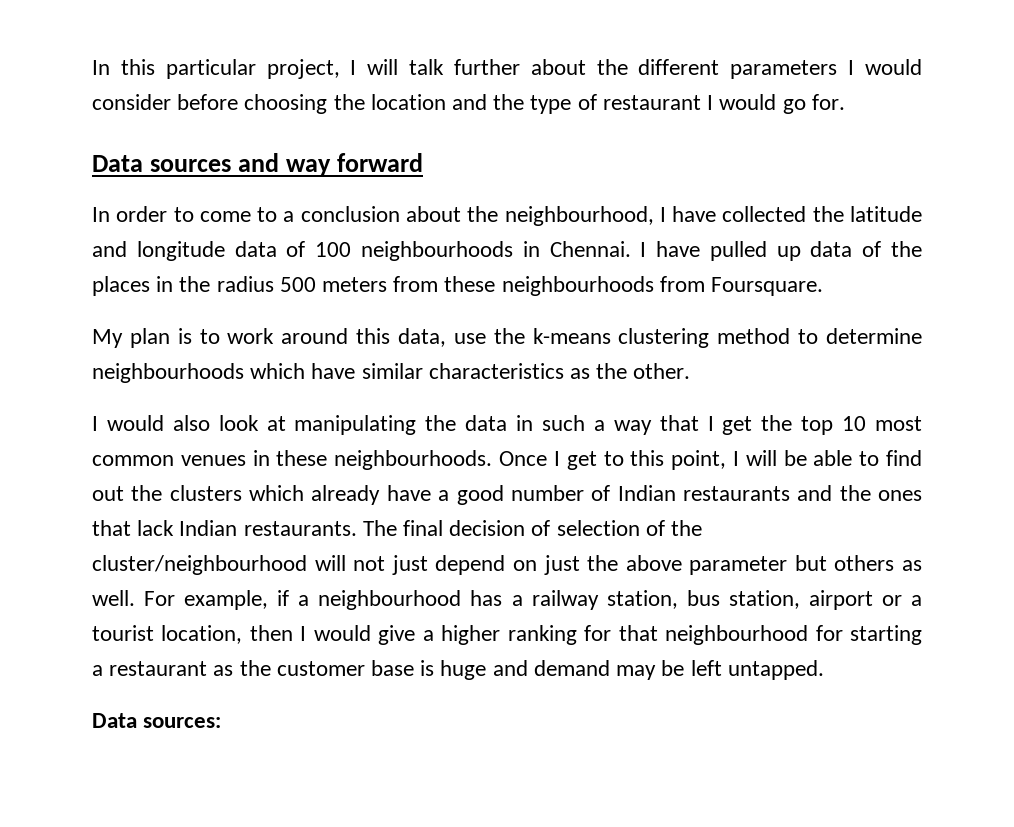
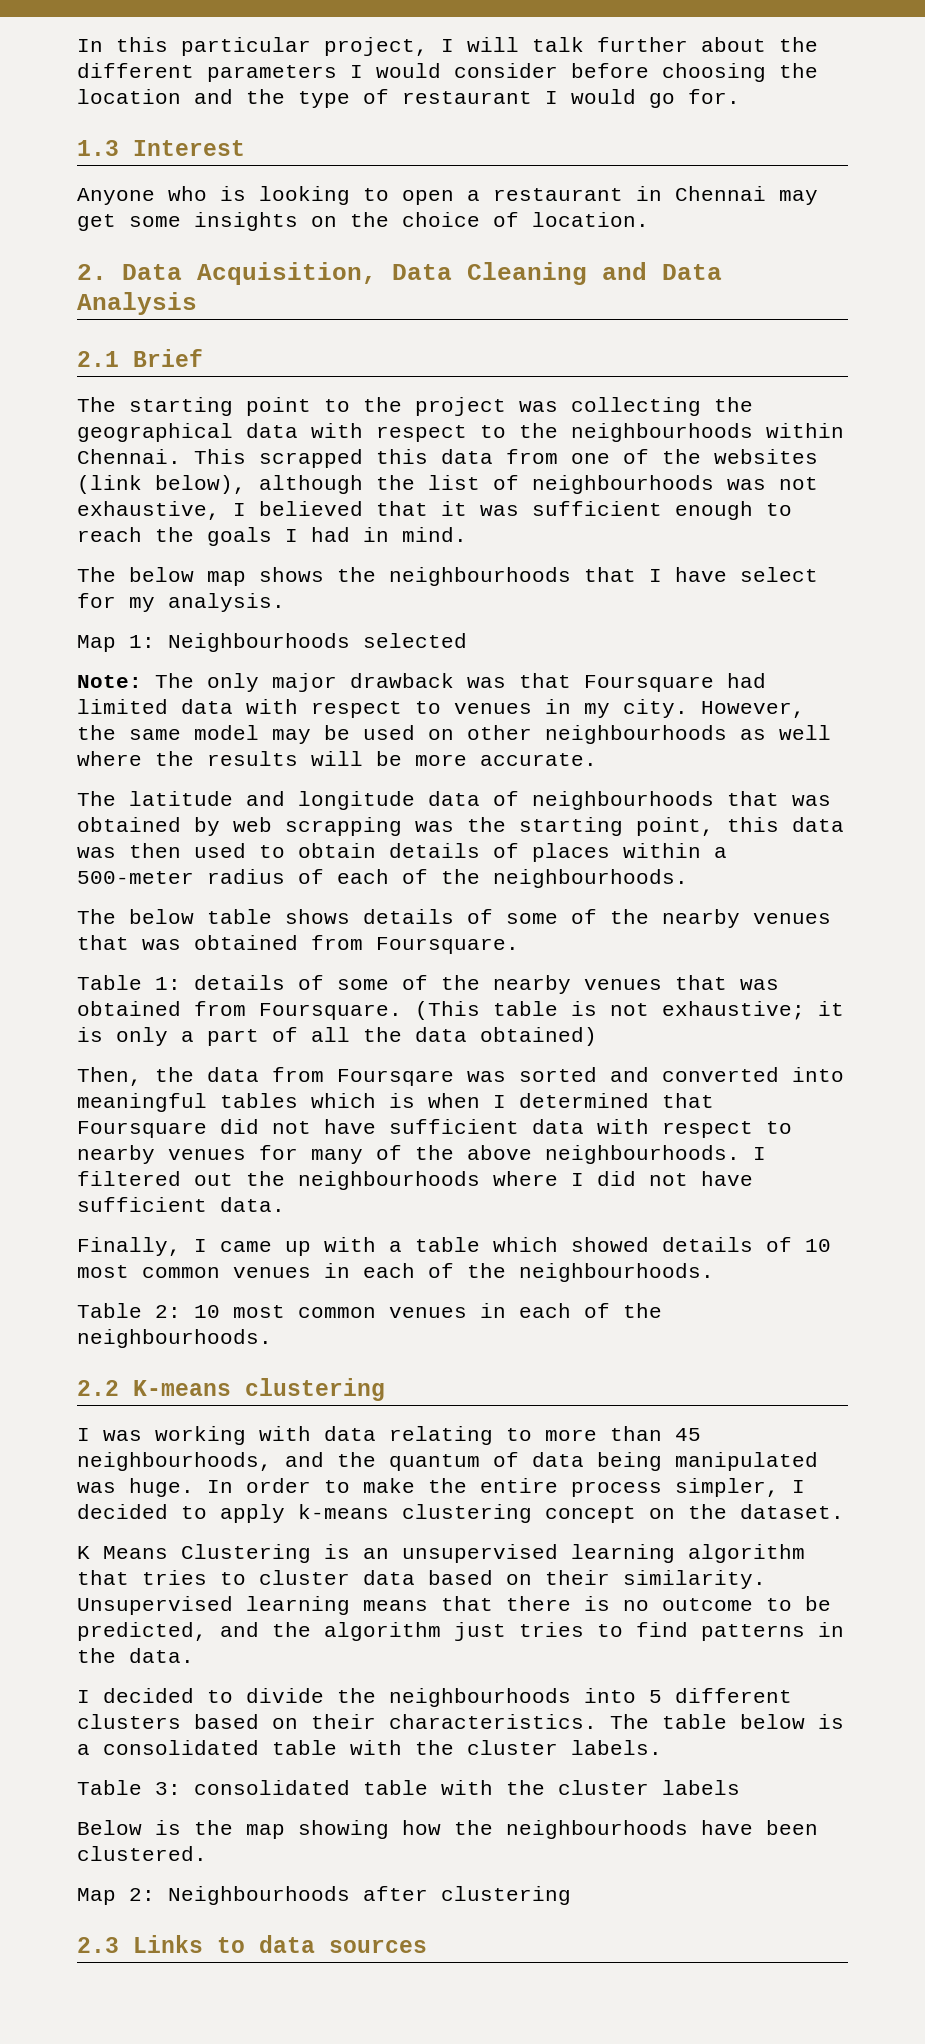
- Data sources and way forward
- In order to come to a conclusion about the neighbourhood, I have collected the latitude and longitude data of 100 neighbourhoods in Chennai. I have pulled up data of the places in the radius 500 meters from these neighbourhoods from Foursquare.
- My plan is to work around this data, use the k-means clustering method to determine neighbourhoods which have similar characteristics as the other.
- I would also look at manipulating the data in such a way that I get the top 10 most common venues in these neighbourhoods. Once I get to this point, I will be able to find out the clusters which already have a good number of Indian restaurants and the ones that lack Indian restaurants. The final decision of selection of the cluster/neighbourhood will not just depend on just the above parameter but others as well. For example, if a neighbourhood has a railway station, bus station, airport or a tourist location, then I would give a higher ranking for that neighbourhood for starting a restaurant as the customer base is huge and demand may be left untapped.
- Data sources:
+ 1.3 Interest
+ Anyone who is looking to open a restaurant in Chennai may get some insights on the choice of location.
+ 2. Data Acquisition, Data Cleaning and Data Analysis
+ 2.1 Brief
+ The starting point to the project was collecting the geographical data with respect to the neighbourhoods within Chennai. This scrapped this data from one of the websites (link below), although the list of neighbourhoods was not exhaustive, I believed that it was sufficient enough to reach the goals I had in mind.
+ The below map shows the neighbourhoods that I have select for my analysis.
+ Map 1: Neighbourhoods selected
+ Note: The only major drawback was that Foursquare had limited data with respect to venues in my city. However, the same model may be used on other neighbourhoods as well where the results will be more accurate.
+ The latitude and longitude data of neighbourhoods that was obtained by web scrapping was the starting point, this data was then used to obtain details of places within a 500-meter radius of each of the neighbourhoods.
+ The below table shows details of some of the nearby venues that was obtained from Foursquare.
+ Table 1: details of some of the nearby venues that was obtained from Foursquare. (This table is not exhaustive; it is only a part of all the data obtained)
+ Then, the data from Foursqare was sorted and converted into meaningful tables which is when I determined that Foursquare did not have sufficient data with respect to nearby venues for many of the above neighbourhoods. I filtered out the neighbourhoods where I did not have sufficient data.
+ Finally, I came up with a table which showed details of 10 most common venues in each of the neighbourhoods.
+ Table 2: 10 most common venues in each of the neighbourhoods.
+ 2.2 K-means clustering
+ I was working with data relating to more than 45 neighbourhoods, and the quantum of data being manipulated was huge. In order to make the entire process simpler, I decided to apply k-means clustering concept on the dataset.
+ K Means Clustering is an unsupervised learning algorithm that tries to cluster data based on their similarity. Unsupervised learning means that there is no outcome to be predicted, and the algorithm just tries to find patterns in the data.
+ I decided to divide the neighbourhoods into 5 different clusters based on their characteristics. The table below is a consolidated table with the cluster labels.
+ Table 3: consolidated table with the cluster labels
+ Below is the map showing how the neighbourhoods have been clustered.
+ Map 2: Neighbourhoods after clustering
+ 2.3 Links to data sources

